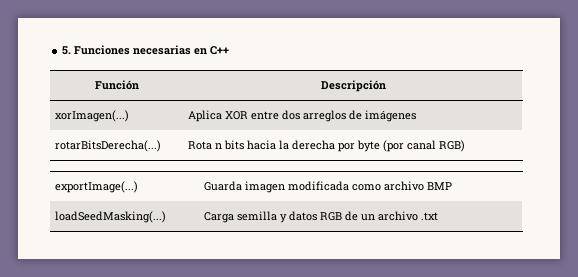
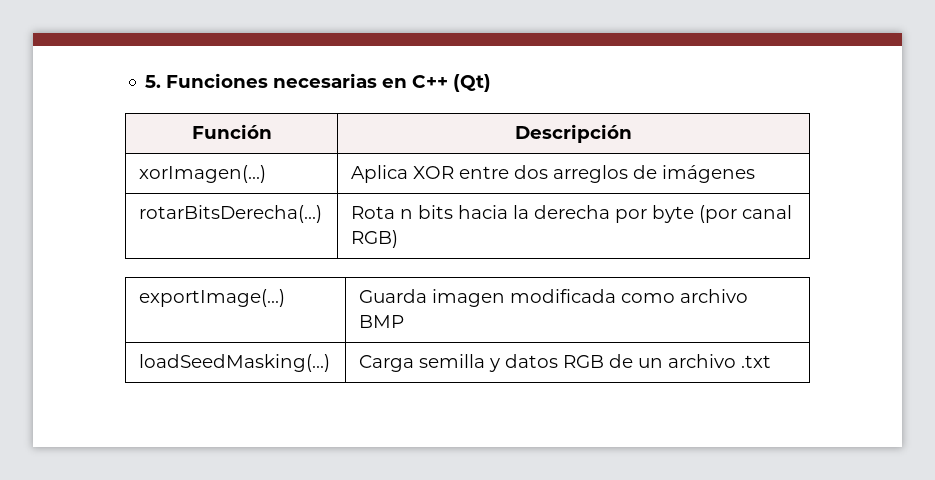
- 5. Funciones necesarias en C++
+ 5. Funciones necesarias en C++ (Qt)

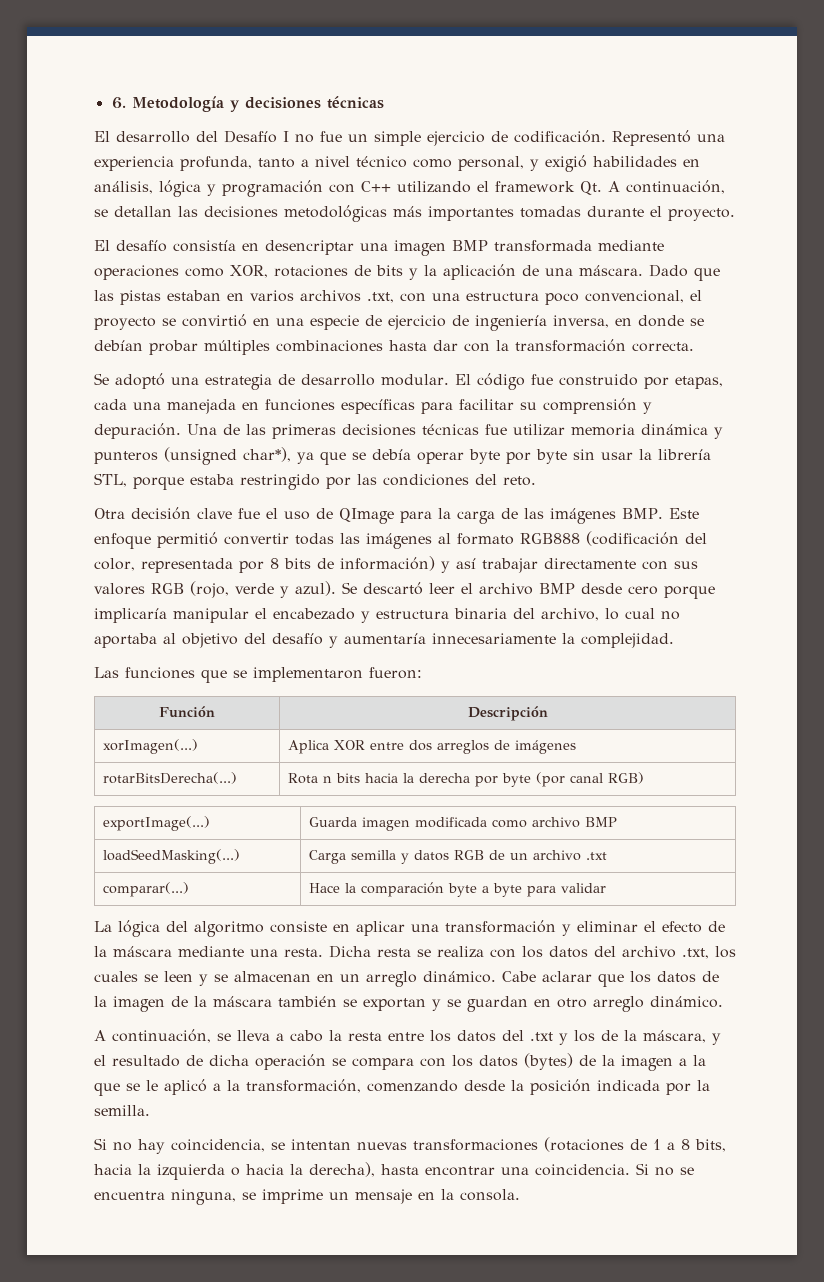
- 5. Funciones necesarias en C++ (Qt)
+ 6. Metodología y decisiones técnicas
+ El desarrollo del Desafío I no fue un simple ejercicio de codificación. Representó una experiencia profunda, tanto a nivel técnico como personal, y exigió habilidades en análisis, lógica y programación con C++ utilizando el framework Qt. A continuación, se detallan las decisiones metodológicas más importantes tomadas durante el proyecto.
+ El desafío consistía en desencriptar una imagen BMP transformada mediante operaciones como XOR, rotaciones de bits y la aplicación de una máscara. Dado que las pistas estaban en varios archivos .txt, con una estructura poco convencional, el proyecto se convirtió en una especie de ejercicio de ingeniería inversa, en donde se debían probar múltiples combinaciones hasta dar con la transformación correcta.
+ Se adoptó una estrategia de desarrollo modular. El código fue construido por etapas, cada una manejada en funciones específicas para facilitar su comprensión y depuración. Una de las primeras decisiones técnicas fue utilizar memoria dinámica y punteros (unsigned char*), ya que se debía operar byte por byte sin usar la librería STL, porque estaba restringido por las condiciones del reto.
+ Otra decisión clave fue el uso de QImage para la carga de las imágenes BMP. Este enfoque permitió convertir todas las imágenes al formato RGB888 (codificación del color, representada por 8 bits de información) y así trabajar directamente con sus valores RGB (rojo, verde y azul). Se descartó leer el archivo BMP desde cero porque implicaría manipular el encabezado y estructura binaria del archivo, lo cual no aportaba al objetivo del desafío y aumentaría innecesariamente la complejidad.
+ Las funciones que se implementaron fueron:
+ comparar(...) | Hace la comparación byte a byte para validar
+ La lógica del algoritmo consiste en aplicar una transformación y eliminar el efecto de la máscara mediante una resta. Dicha resta se realiza con los datos del archivo .txt, los cuales se leen y se almacenan en un arreglo dinámico. Cabe aclarar que los datos de la imagen de la máscara también se exportan y se guardan en otro arreglo dinámico.
+ A continuación, se lleva a cabo la resta entre los datos del .txt y los de la máscara, y el resultado de dicha operación se compara con los datos (bytes) de la imagen a la que se le aplicó a la transformación, comenzando desde la posición indicada por la semilla.
+ Si no hay coincidencia, se intentan nuevas transformaciones (rotaciones de 1 a 8 bits, hacia la izquierda o hacia la derecha), hasta encontrar una coincidencia. Si no se encuentra ninguna, se imprime un mensaje en la consola.

